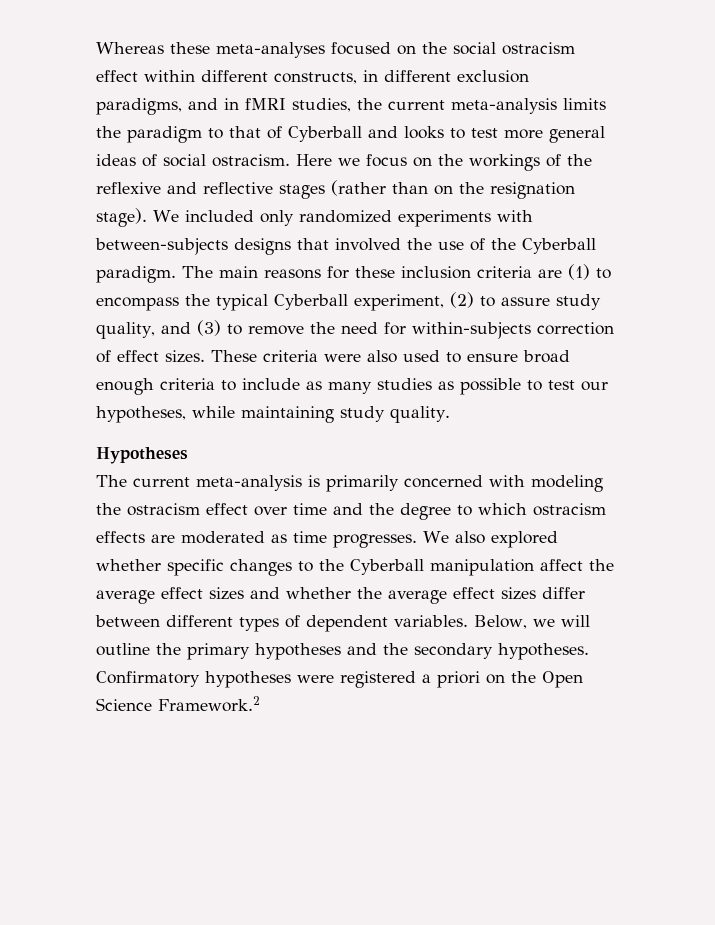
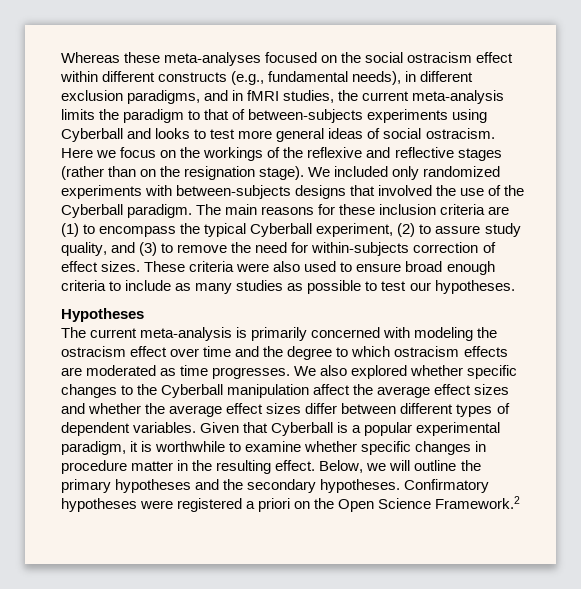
- Whereas these meta-analyses focused on the social ostracism effect within different constructs, in different exclusion paradigms, and in fMRI studies, the current meta-analysis limits the paradigm to that of Cyberball and looks to test more general ideas of social ostracism.
+ Whereas these meta-analyses focused on the social ostracism effect within different constructs (e.g., fundamental needs), in different exclusion paradigms, and in fMRI studies, the current meta-analysis limits the paradigm to that of between-subjects experiments using Cyberball and looks to test more general ideas of social ostracism.
- These criteria were also used to ensure broad enough criteria to include as many studies as possible to test our hypotheses, while maintaining study quality.
+ These criteria were also used to ensure broad enough criteria to include as many studies as possible to test our hypotheses.
+ Given that Cyberball is a popular experimental paradigm, it is worthwhile to examine whether specific changes in procedure matter in the resulting effect.

